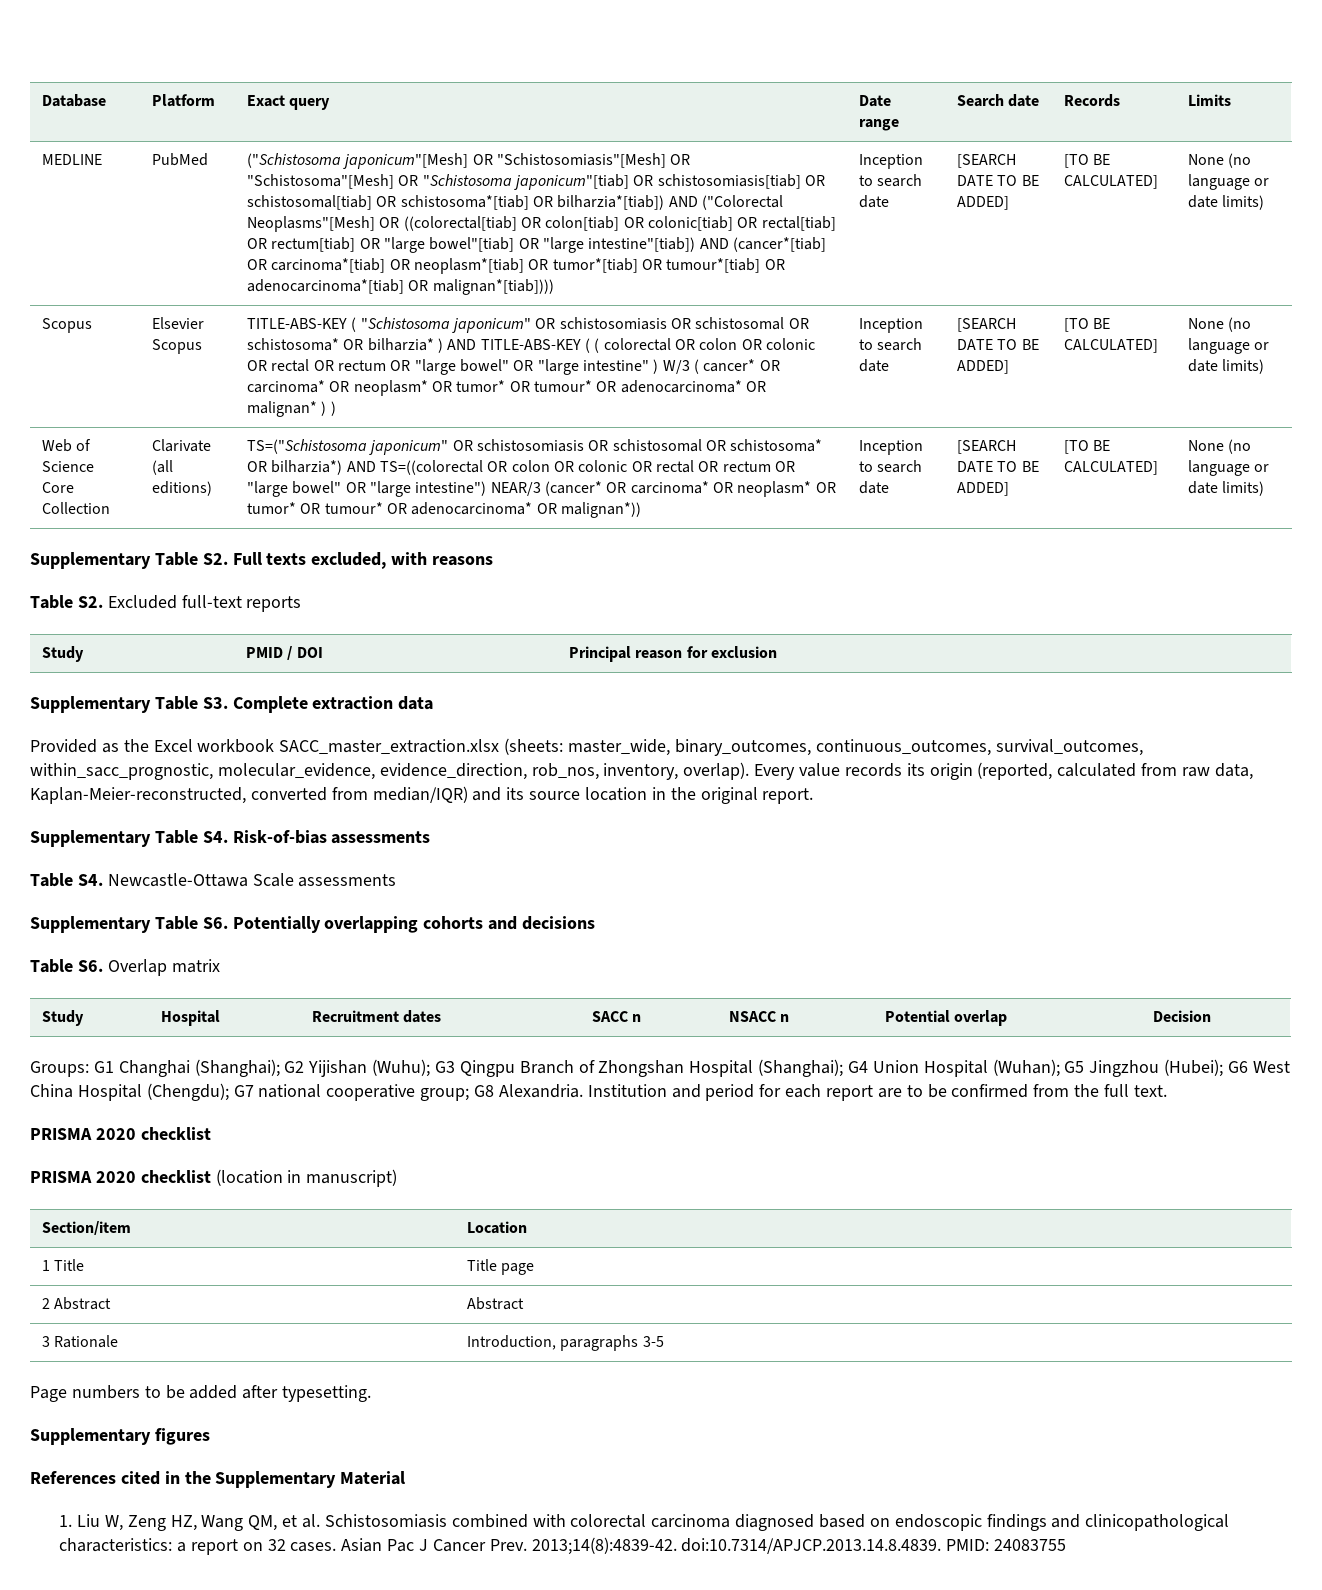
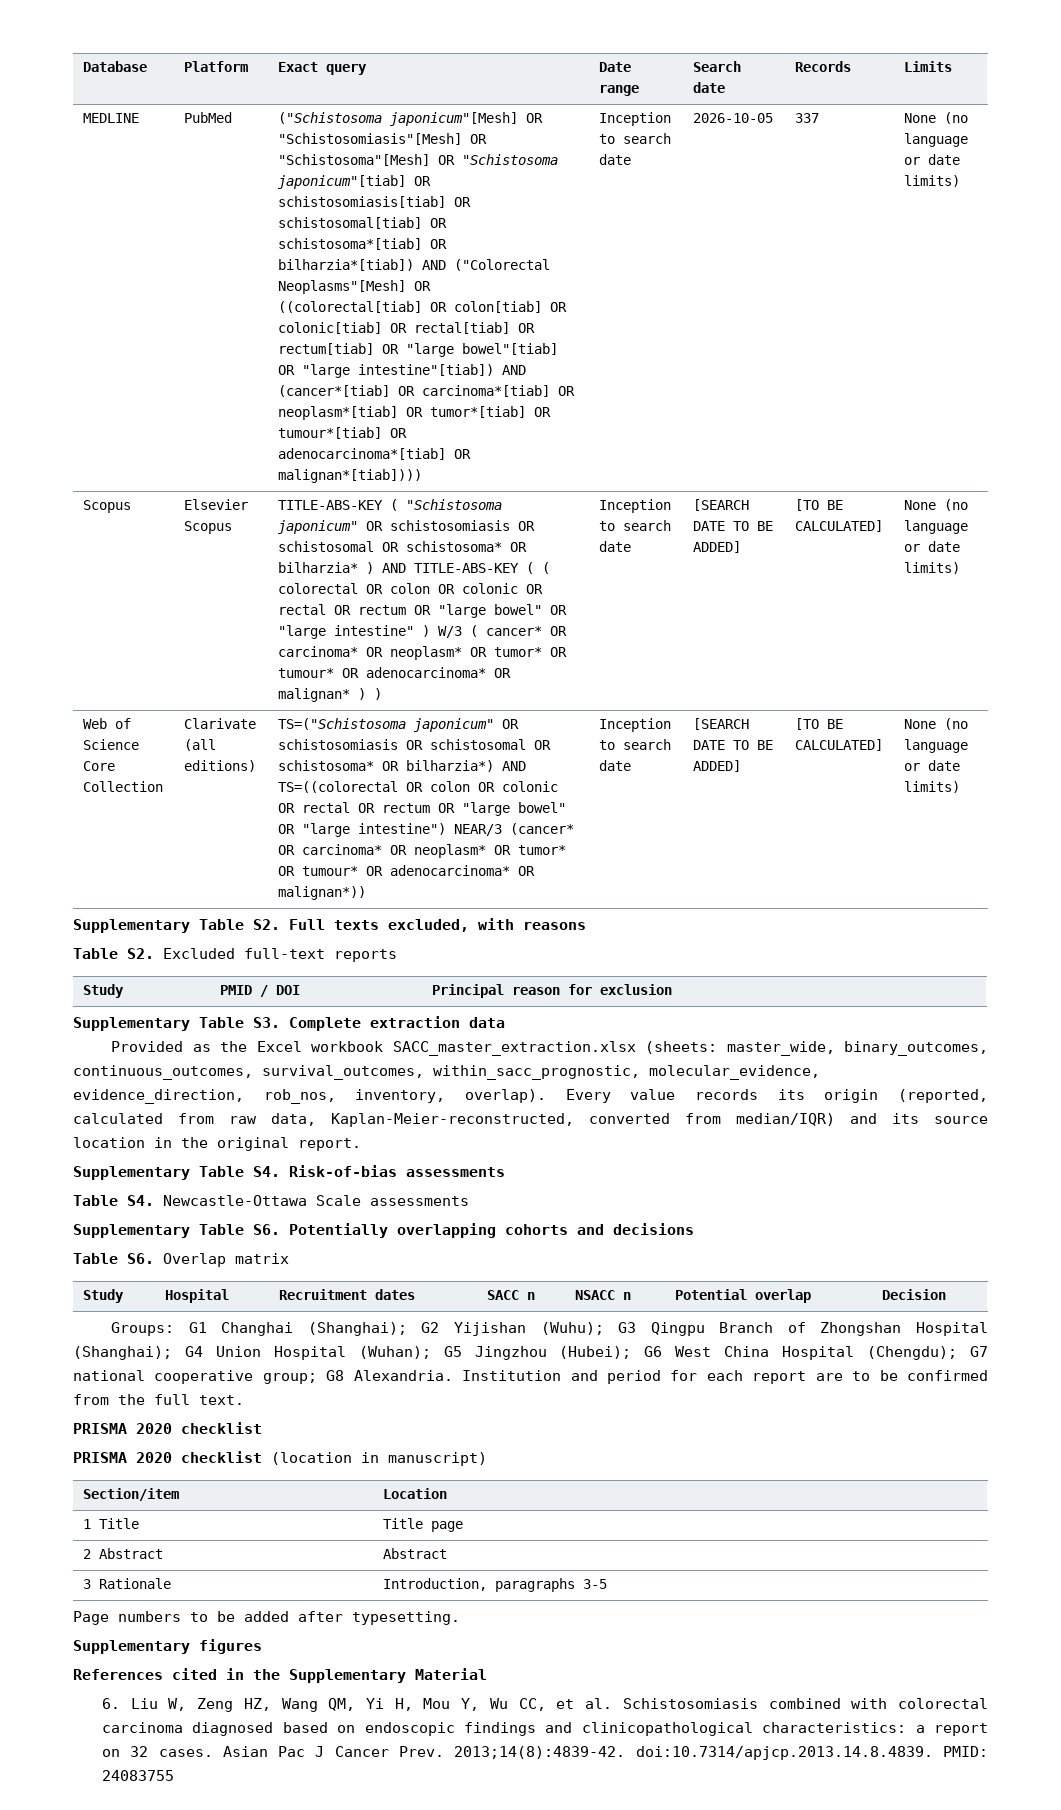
- ("Schistosoma japonicum"[Mesh] OR "Schistosomiasis"[Mesh] OR "Schistosoma"[Mesh] OR "Schistosoma japonicum"[tiab] OR schistosomiasis[tiab] OR schistosomal[tiab] OR schistosoma*[tiab] OR bilharzia*[tiab]) AND ("Colorectal Neoplasms"[Mesh] OR ((colorectal[tiab] OR colon[tiab] OR colonic[tiab] OR rectal[tiab] OR rectum[tiab] OR "large bowel"[tiab] OR "large intestine"[tiab]) AND (cancer*[tiab] OR carcinoma*[tiab] OR neoplasm*[tiab] OR tumor*[tiab] OR tumour*[tiab] OR adenocarcinoma*[tiab] OR malignan*[tiab]))) | Inception to search date | [SEARCH DATE TO BE ADDED] | [TO BE CALCULATED]
+ ("Schistosoma japonicum"[Mesh] OR "Schistosomiasis"[Mesh] OR "Schistosoma"[Mesh] OR "Schistosoma japonicum"[tiab] OR schistosomiasis[tiab] OR schistosomal[tiab] OR schistosoma*[tiab] OR bilharzia*[tiab]) AND ("Colorectal Neoplasms"[Mesh] OR ((colorectal[tiab] OR colon[tiab] OR colonic[tiab] OR rectal[tiab] OR rectum[tiab] OR "large bowel"[tiab] OR "large intestine"[tiab]) AND (cancer*[tiab] OR carcinoma*[tiab] OR neoplasm*[tiab] OR tumor*[tiab] OR tumour*[tiab] OR adenocarcinoma*[tiab] OR malignan*[tiab]))) | Inception to search date | 2026-10-05 | 337
- 1. Liu W, Zeng HZ, Wang QM, et al. Schistosomiasis combined with colorectal carcinoma diagnosed based on endoscopic findings and clinicopathological characteristics: a report on 32 cases.
+ 6. Liu W, Zeng HZ, Wang QM, Yi H, Mou Y, Wu CC, et al. Schistosomiasis combined with colorectal carcinoma diagnosed based on endoscopic findings and clinicopathological characteristics: a report on 32 cases.
- 2013;14(8):4839-42. doi:10.7314/APJCP.2013.14.8.4839. PMID: 24083755
+ 2013;14(8):4839-42. doi:10.7314/apjcp.2013.14.8.4839. PMID: 24083755

